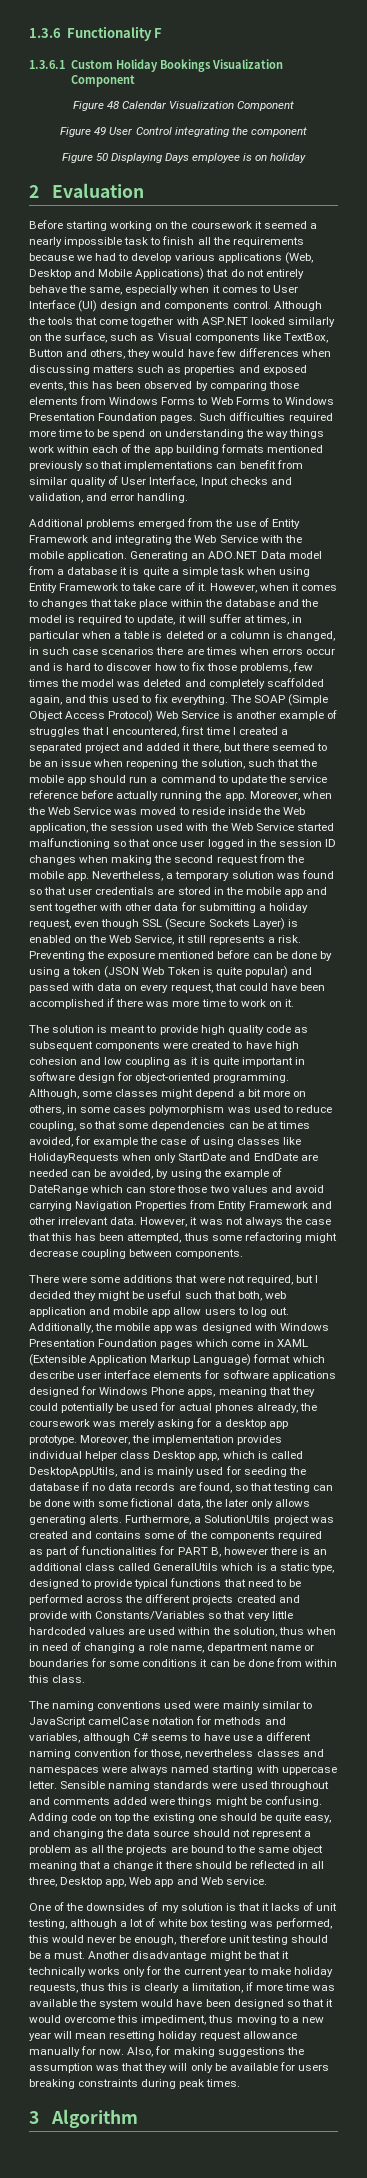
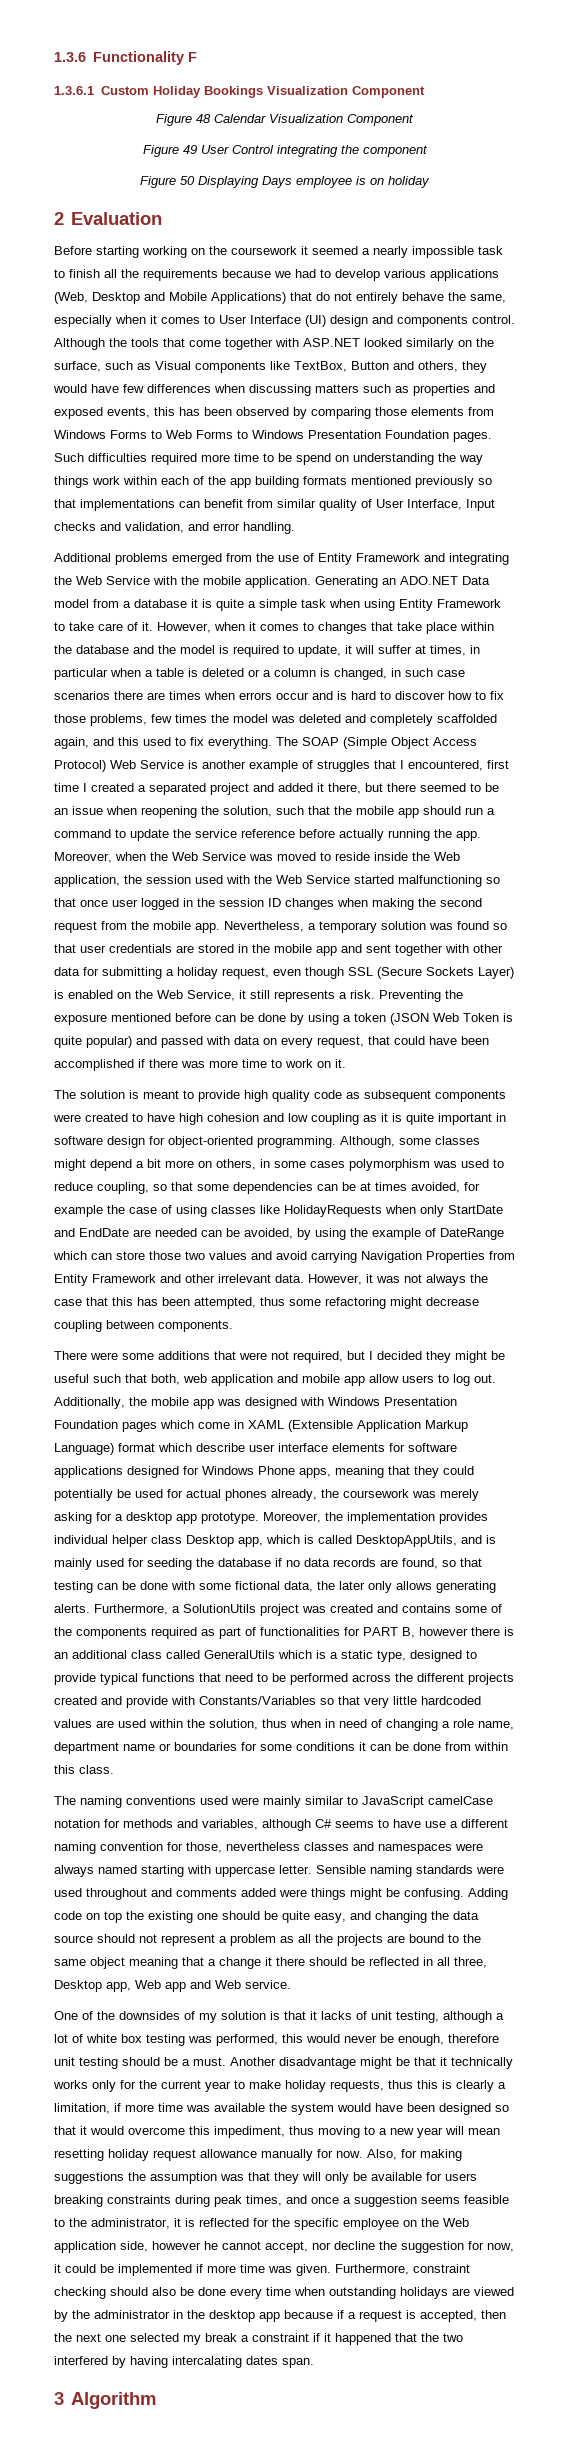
- Also, for making suggestions the assumption was that they will only be available for users breaking constraints during peak times.
+ Also, for making suggestions the assumption was that they will only be available for users breaking constraints during peak times, and once a suggestion seems feasible to the administrator, it is reflected for the specific employee on the Web application side, however he cannot accept, nor decline the suggestion for now, it could be implemented if more time was given. Furthermore, constraint checking should also be done every time when outstanding holidays are viewed by the administrator in the desktop app because if a request is accepted, then the next one selected my break a constraint if it happened that the two interfered by having intercalating dates span.

